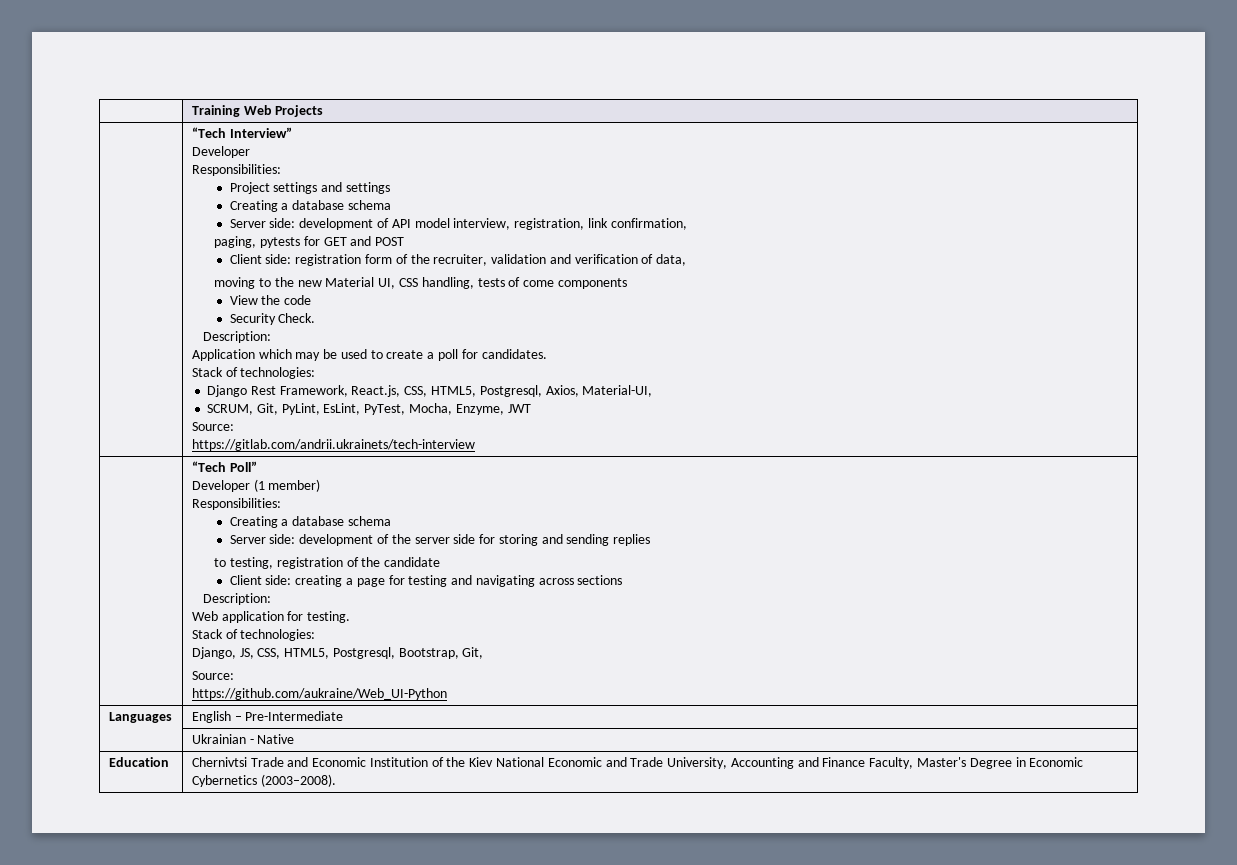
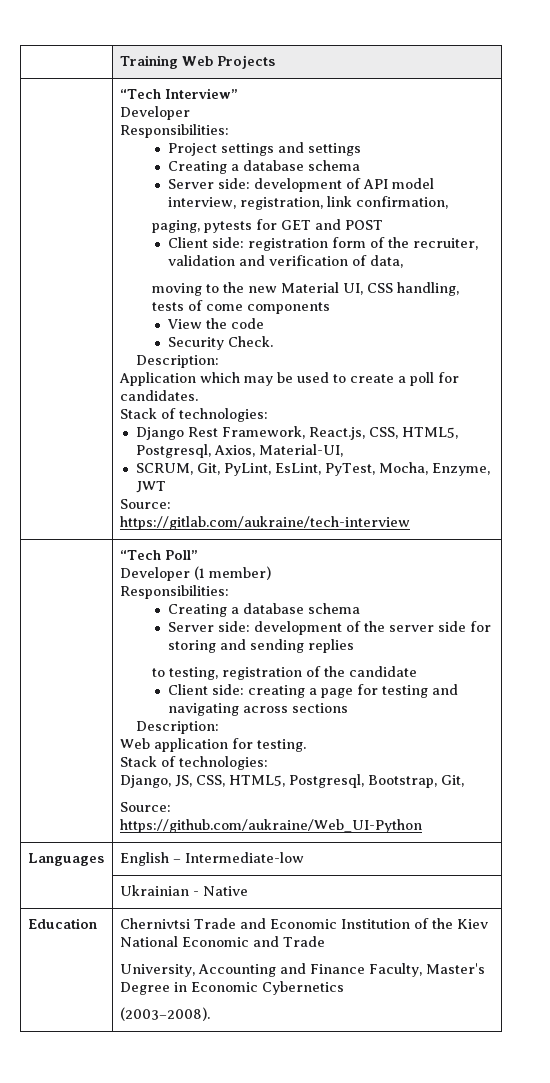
- https://gitlab.com/andrii.ukrainets/tech-interview
+ https://gitlab.com/aukraine/tech-interview
- Languages | English – Pre-Intermediate
+ Languages | English – Intermediate-low
- Education | Chernivtsi Trade and Economic Institution of the Kiev National Economic and Trade University, Accounting and Finance Faculty, Master's Degree in Economic Cybernetics (2003–2008).
+ Education | Chernivtsi Trade and Economic Institution of the Kiev National Economic and Trade
+ University, Accounting and Finance Faculty, Master's Degree in Economic Cybernetics
+ (2003–2008).

